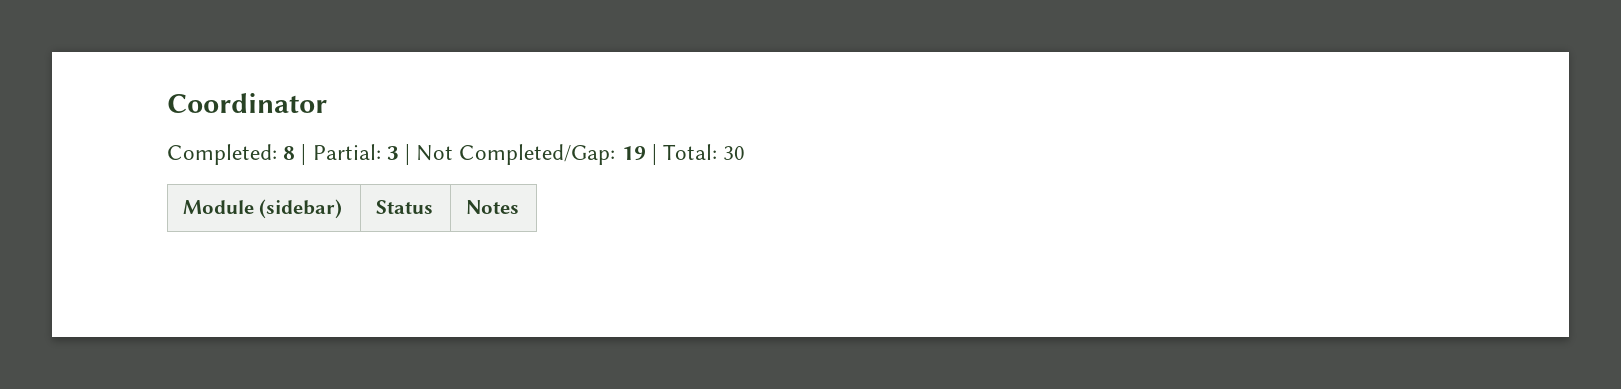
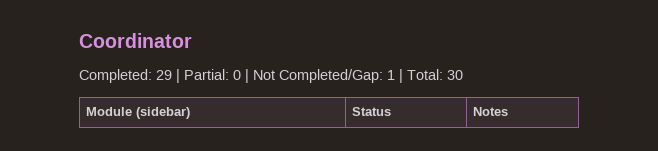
- Completed: 8 | Partial: 3 | Not Completed/Gap: 19 | Total: 30
+ Completed: 29 | Partial: 0 | Not Completed/Gap: 1 | Total: 30

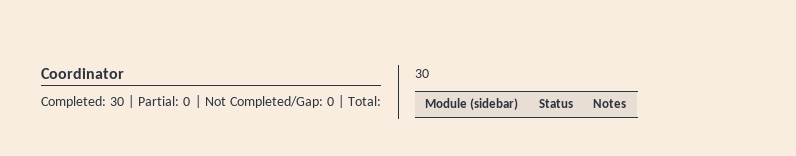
- Completed: 29 | Partial: 0 | Not Completed/Gap: 1 | Total: 30
+ Completed: 30 | Partial: 0 | Not Completed/Gap: 0 | Total: 30

